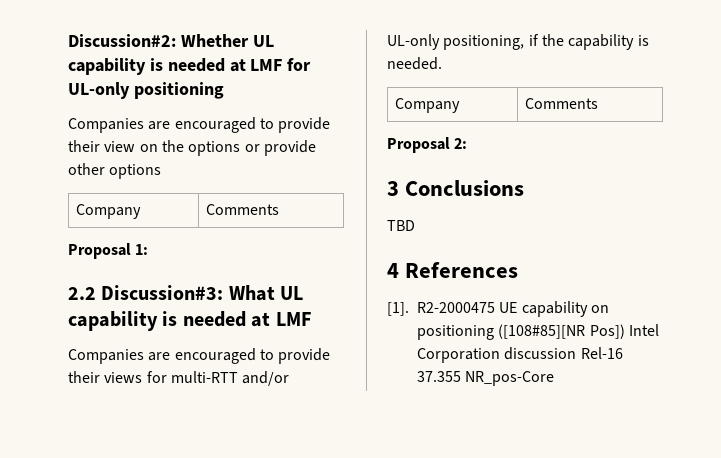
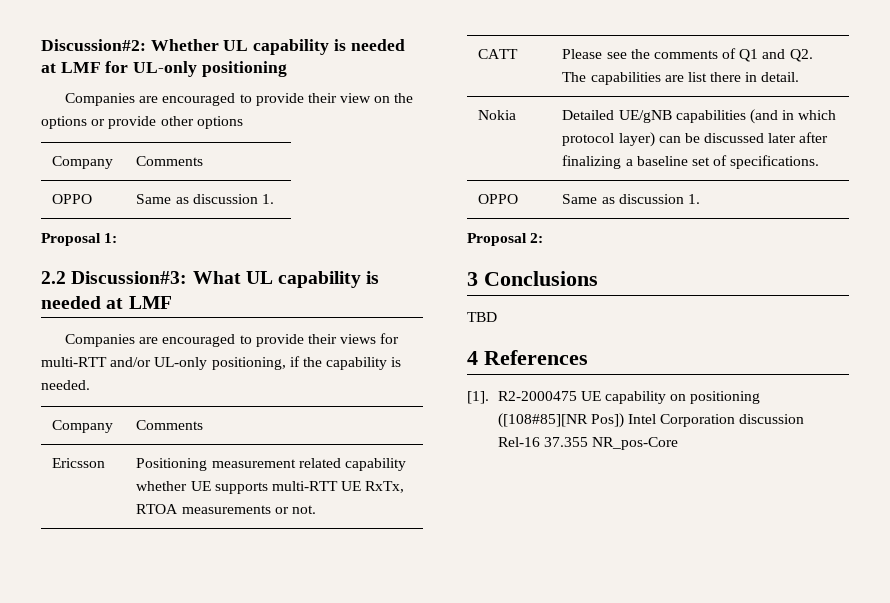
  Companies are encouraged to provide their view on the options or provide other options
  Company | Comments
+ OPPO | Same as discussion 1.
+ Ericsson | Positioning measurement related capability whether UE supports multi-RTT UE RxTx, RTOA measurements or not.
+ CATT | Please see the comments of Q1 and Q2. The capabilities are list there in detail.
+ Nokia | Detailed UE/gNB capabilities (and in which protocol layer) can be discussed later after finalizing a baseline set of specifications.
+ OPPO | Same as discussion 1.

